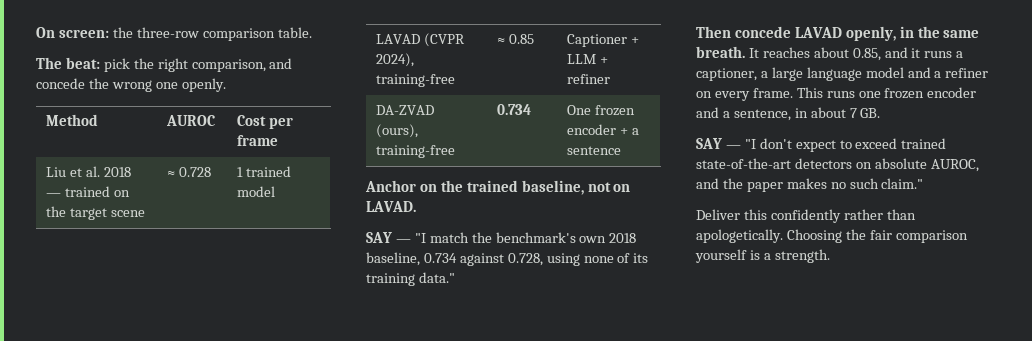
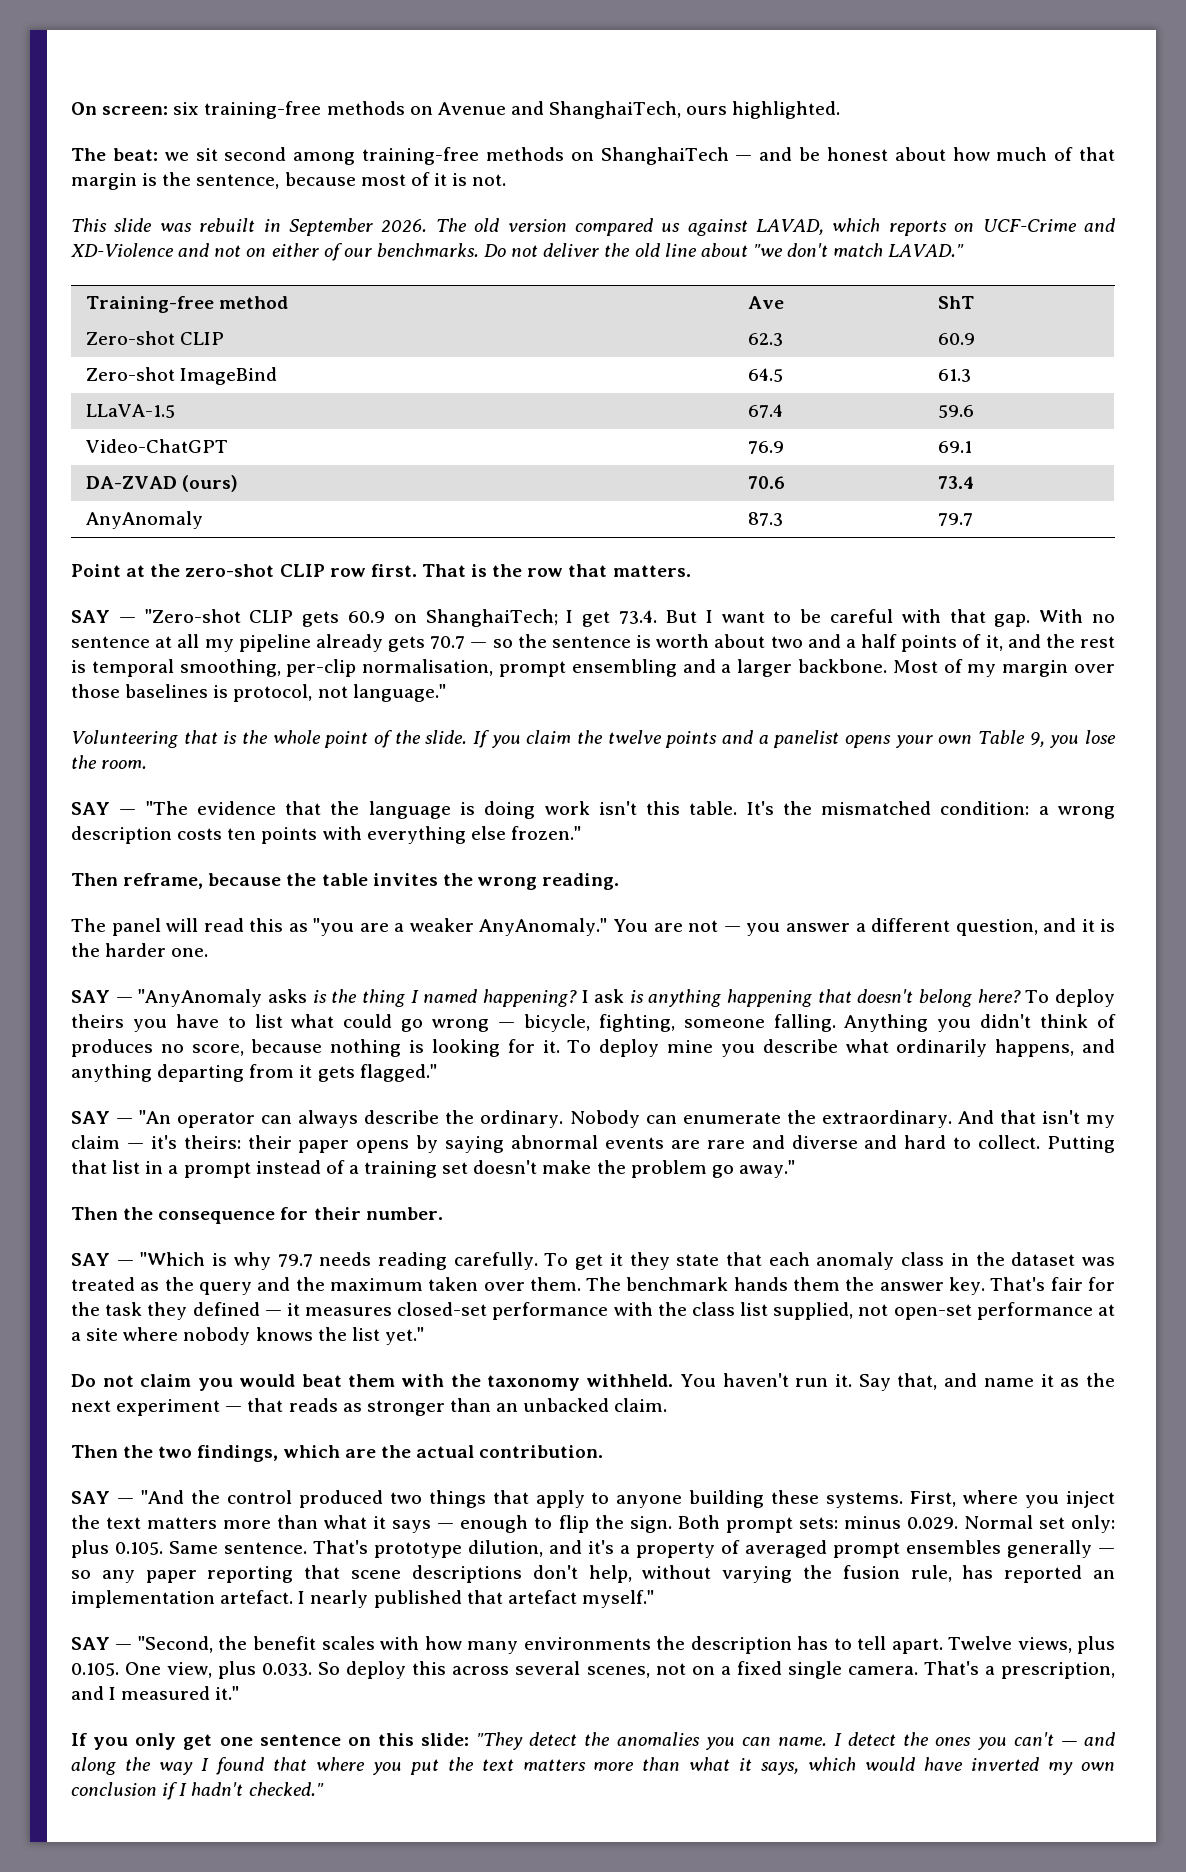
- On screen: the three-row comparison table.
- The beat: pick the right comparison, and concede the wrong one openly.
- Method | AUROC | Cost per frame
- Liu et al. 2018 — trained on the target scene | ≈ 0.728 | 1 trained model
- LAVAD (CVPR 2024), training-free | ≈ 0.85 | Captioner + LLM + refiner
- DA-ZVAD (ours), training-free | 0.734 | One frozen encoder + a sentence
- Anchor on the trained baseline, not on LAVAD.
- SAY — "I match the benchmark's own 2018 baseline, 0.734 against 0.728, using none of its training data."
- Then concede LAVAD openly, in the same breath. It reaches about 0.85, and it runs a captioner, a large language model and a refiner on every frame. This runs one frozen encoder and a sentence, in about 7 GB.
- SAY — "I don't expect to exceed trained state-of-the-art detectors on absolute AUROC, and the paper makes no such claim."
- Deliver this confidently rather than apologetically. Choosing the fair comparison yourself is a strength.
+ On screen: six training-free methods on Avenue and ShanghaiTech, ours highlighted.
+ The beat: we sit second among training-free methods on ShanghaiTech — and be honest about how much of that margin is the sentence, because most of it is not.
+ This slide was rebuilt in September 2026. The old version compared us against LAVAD, which reports on UCF-Crime and XD-Violence and not on either of our benchmarks. Do not deliver the old line about "we don't match LAVAD."
+ Training-free method | Ave | ShT
+ Zero-shot CLIP | 62.3 | 60.9
+ Zero-shot ImageBind | 64.5 | 61.3
+ LLaVA-1.5 | 67.4 | 59.6
+ Video-ChatGPT | 76.9 | 69.1
+ DA-ZVAD (ours) | 70.6 | 73.4
+ AnyAnomaly | 87.3 | 79.7
+ Point at the zero-shot CLIP row first. That is the row that matters.
+ SAY — "Zero-shot CLIP gets 60.9 on ShanghaiTech; I get 73.4. But I want to be careful with that gap. With no sentence at all my pipeline already gets 70.7 — so the sentence is worth about two and a half points of it, and the rest is temporal smoothing, per-clip normalisation, prompt ensembling and a larger backbone. Most of my margin over those baselines is protocol, not language."
+ Volunteering that is the whole point of the slide. If you claim the twelve points and a panelist opens your own Table 9, you lose the room.
+ SAY — "The evidence that the language is doing work isn't this table. It's the mismatched condition: a wrong description costs ten points with everything else frozen."
+ Then reframe, because the table invites the wrong reading.
+ The panel will read this as "you are a weaker AnyAnomaly." You are not — you answer a different question, and it is the harder one.
+ SAY — "AnyAnomaly asks is the thing I named happening? I ask is anything happening that doesn't belong here? To deploy theirs you have to list what could go wrong — bicycle, fighting, someone falling. Anything you didn't think of produces no score, because nothing is looking for it. To deploy mine you describe what ordinarily happens, and anything departing from it gets flagged."
+ SAY — "An operator can always describe the ordinary. Nobody can enumerate the extraordinary. And that isn't my claim — it's theirs: their paper opens by saying abnormal events are rare and diverse and hard to collect. Putting that list in a prompt instead of a training set doesn't make the problem go away."
+ Then the consequence for their number.
+ SAY — "Which is why 79.7 needs reading carefully. To get it they state that each anomaly class in the dataset was treated as the query and the maximum taken over them. The benchmark hands them the answer key. That's fair for the task they defined — it measures closed-set performance with the class list supplied, not open-set performance at a site where nobody knows the list yet."
+ Do not claim you would beat them with the taxonomy withheld. You haven't run it. Say that, and name it as the next experiment — that reads as stronger than an unbacked claim.
+ Then the two findings, which are the actual contribution.
+ SAY — "And the control produced two things that apply to anyone building these systems. First, where you inject the text matters more than what it says — enough to flip the sign. Both prompt sets: minus 0.029. Normal set only: plus 0.105. Same sentence. That's prototype dilution, and it's a property of averaged prompt ensembles generally — so any paper reporting that scene descriptions don't help, without varying the fusion rule, has reported an implementation artefact. I nearly published that artefact myself."
+ SAY — "Second, the benefit scales with how many environments the description has to tell apart. Twelve views, plus 0.105. One view, plus 0.033. So deploy this across several scenes, not on a fixed single camera. That's a prescription, and I measured it."
+ If you only get one sentence on this slide: "They detect the anomalies you can name. I detect the ones you can't — and along the way I found that where you put the text matters more than what it says, which would have inverted my own conclusion if I hadn't checked."

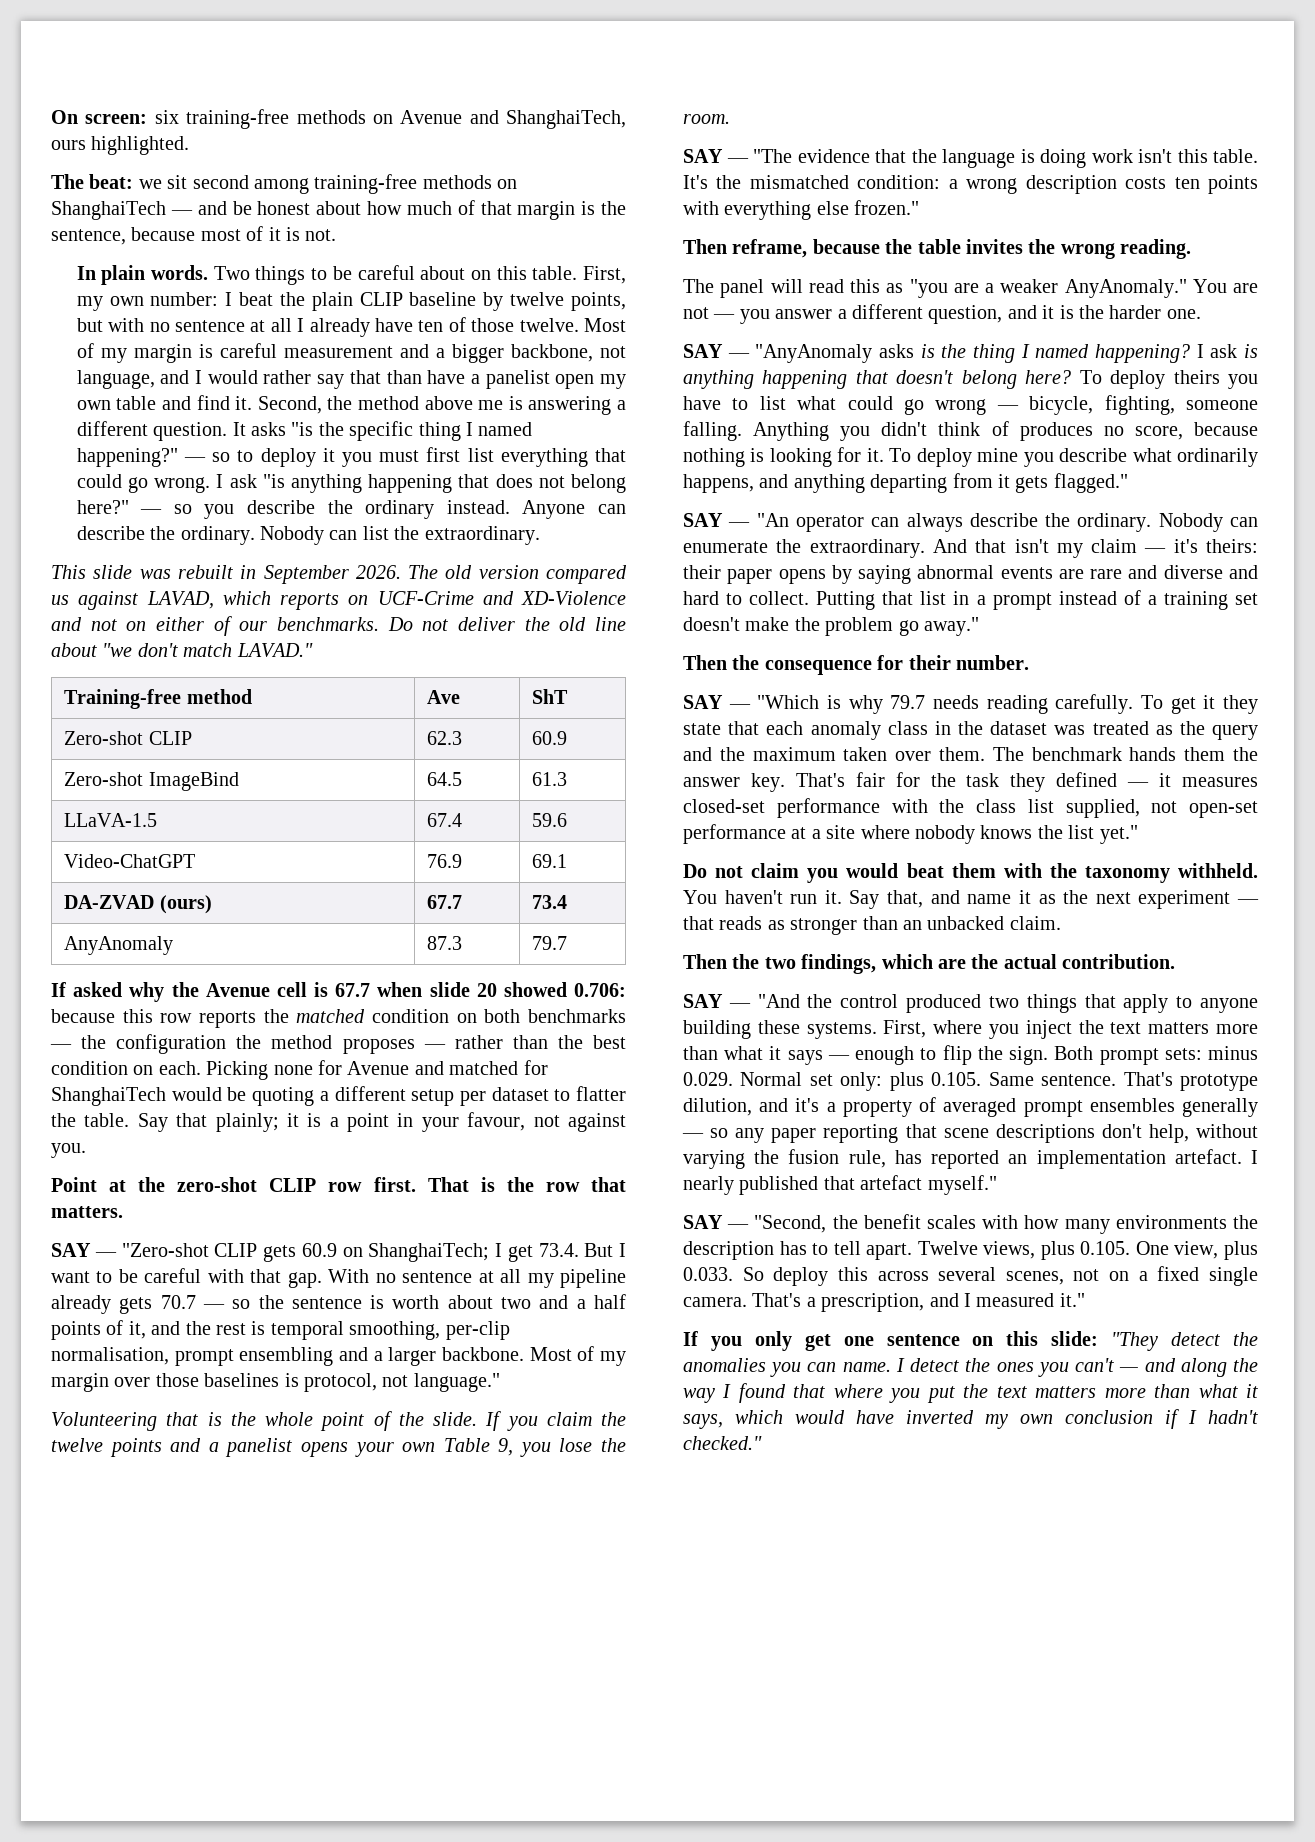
+ In plain words. Two things to be careful about on this table. First, my own number: I beat the plain CLIP baseline by twelve points, but with no sentence at all I already have ten of those twelve. Most of my margin is careful measurement and a bigger backbone, not language, and I would rather say that than have a panelist open my own table and find it. Second, the method above me is answering a different question. It asks "is the specific thing I named happening?" — so to deploy it you must first list everything that could go wrong. I ask "is anything happening that does not belong here?" — so you describe the ordinary instead. Anyone can describe the ordinary. Nobody can list the extraordinary.
- DA-ZVAD (ours) | 70.6 | 73.4
+ DA-ZVAD (ours) | 67.7 | 73.4
+ If asked why the Avenue cell is 67.7 when slide 20 showed 0.706: because this row reports the matched condition on both benchmarks — the configuration the method proposes — rather than the best condition on each. Picking none for Avenue and matched for ShanghaiTech would be quoting a different setup per dataset to flatter the table. Say that plainly; it is a point in your favour, not against you.

